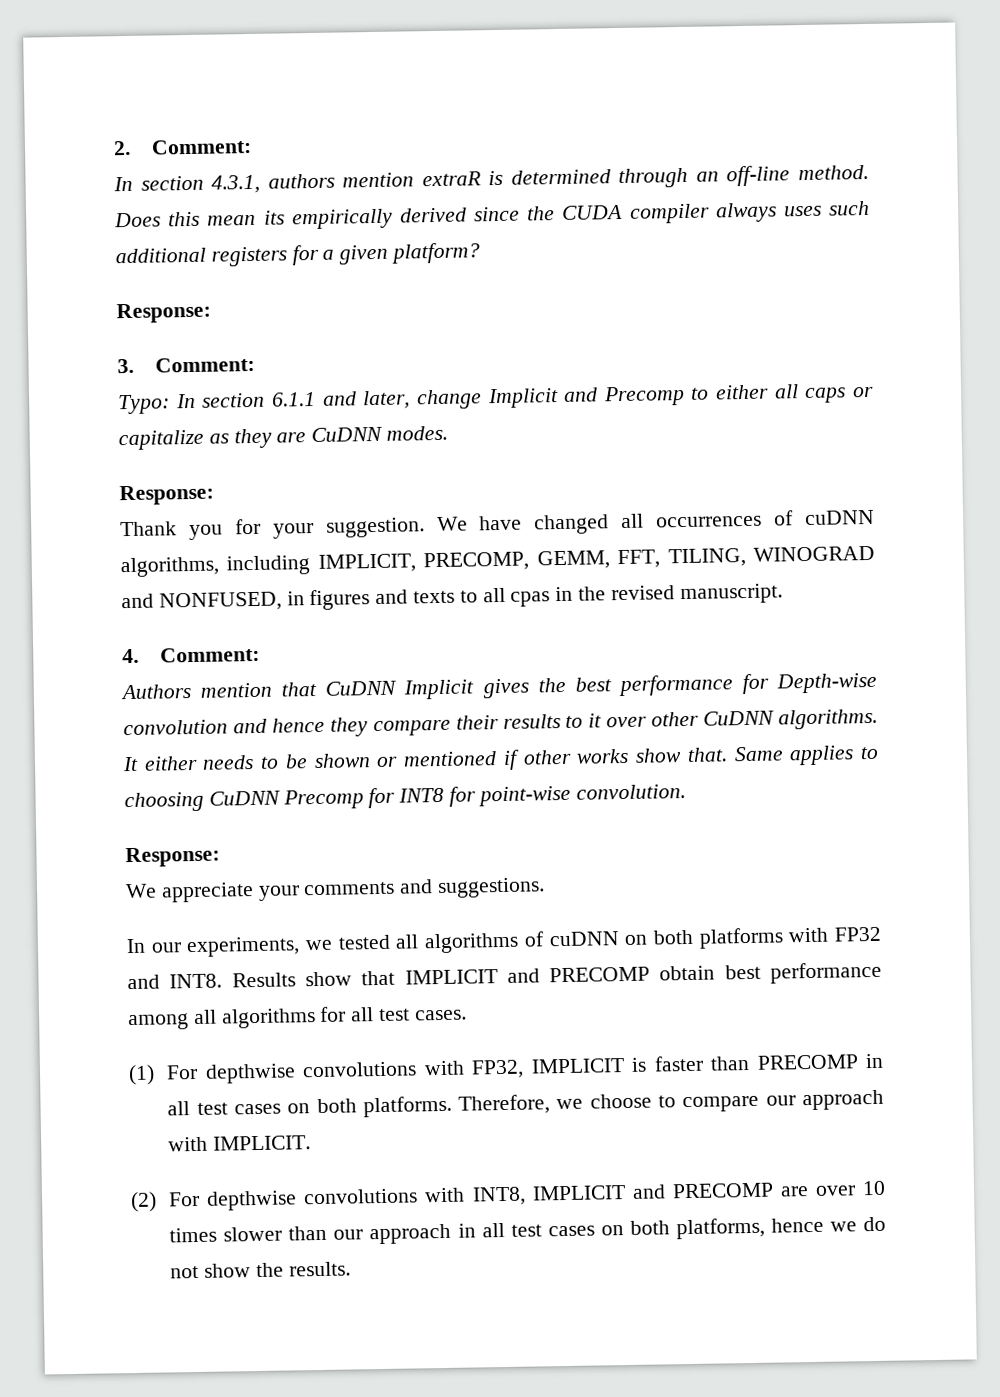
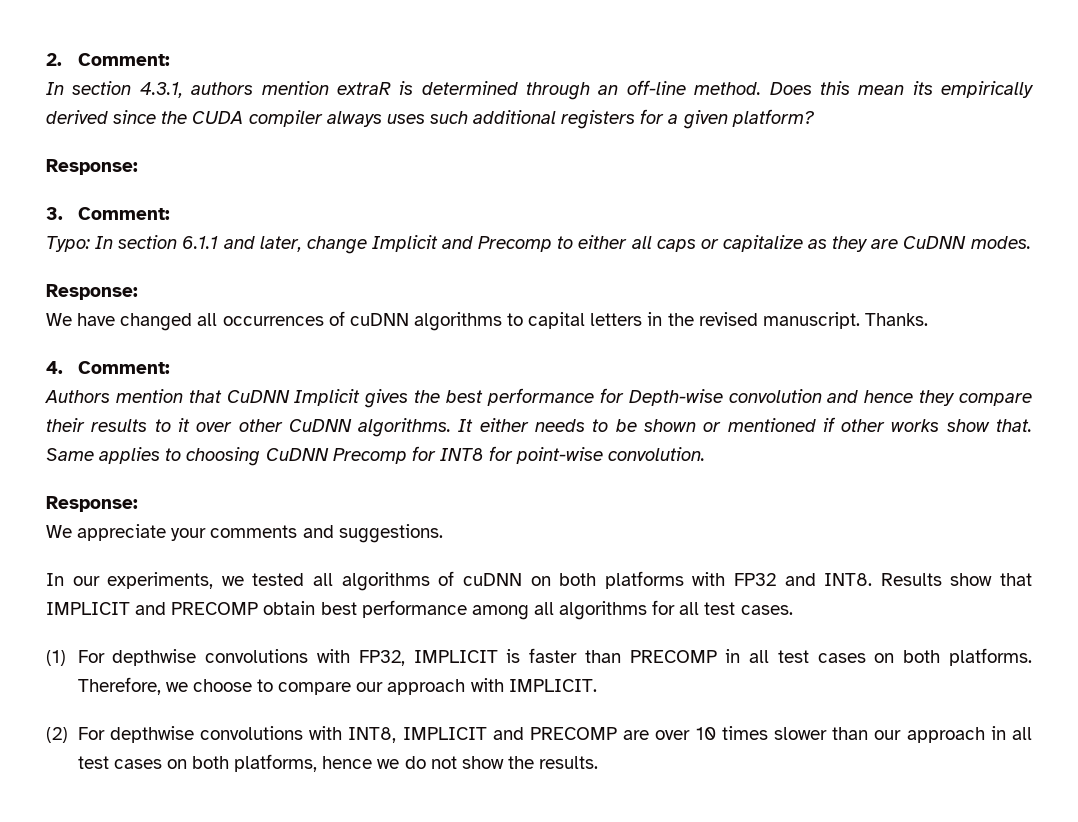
- Thank you for your suggestion. We have changed all occurrences of cuDNN algorithms, including IMPLICIT, PRECOMP, GEMM, FFT, TILING, WINOGRAD and NONFUSED, in figures and texts to all cpas in the revised manuscript.
+ We have changed all occurrences of cuDNN algorithms to capital letters in the revised manuscript. Thanks.

